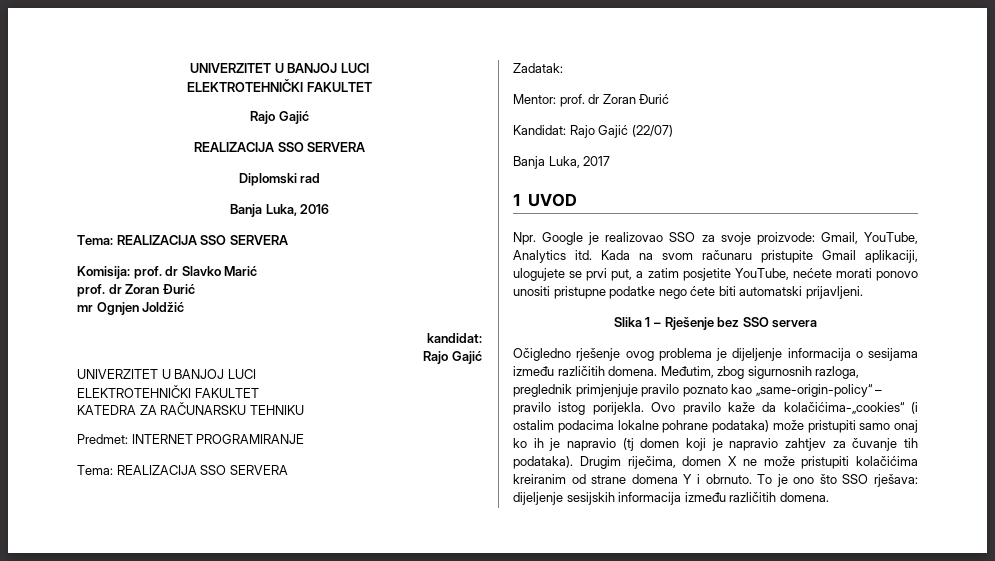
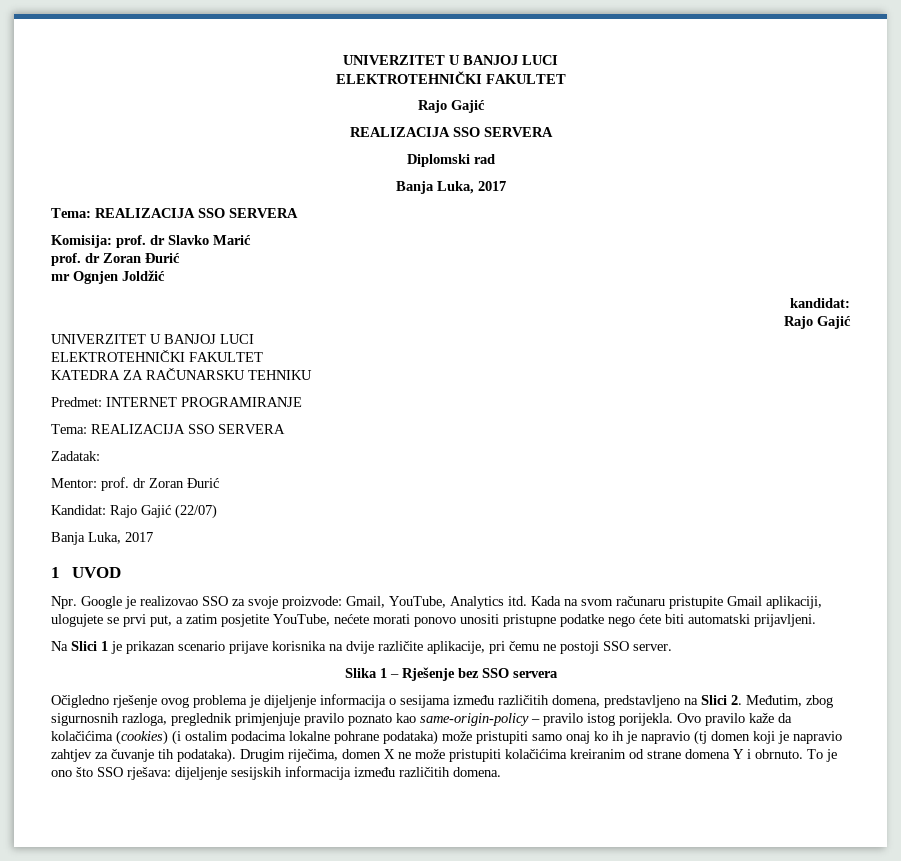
  Diplomski rad
- Banja Luka, 2016
+ Banja Luka, 2017
+ Na Slici 1 je prikazan scenario prijave korisnika na dvije različite aplikacije, pri čemu ne postoji SSO server.
- Očigledno rješenje ovog problema je dijeljenje informacija o sesijama između različitih domena. Međutim, zbog sigurnosnih razloga, preglednik primjenjuje pravilo poznato kao „same-origin-policy“ – pravilo istog porijekla.
+ Očigledno rješenje ovog problema je dijeljenje informacija o sesijama između različitih domena, predstavljeno na Slici 2. Međutim, zbog sigurnosnih razloga, preglednik primjenjuje pravilo poznato kao same-origin-policy – pravilo istog porijekla.
- Ovo pravilo kaže da kolačićima-„cookies“ (i ostalim podacima lokalne pohrane podataka) može pristupiti samo onaj ko ih je napravio (tj domen koji je napravio zahtjev za čuvanje tih podataka).
+ Ovo pravilo kaže da kolačićima (cookies) (i ostalim podacima lokalne pohrane podataka) može pristupiti samo onaj ko ih je napravio (tj domen koji je napravio zahtjev za čuvanje tih podataka).

